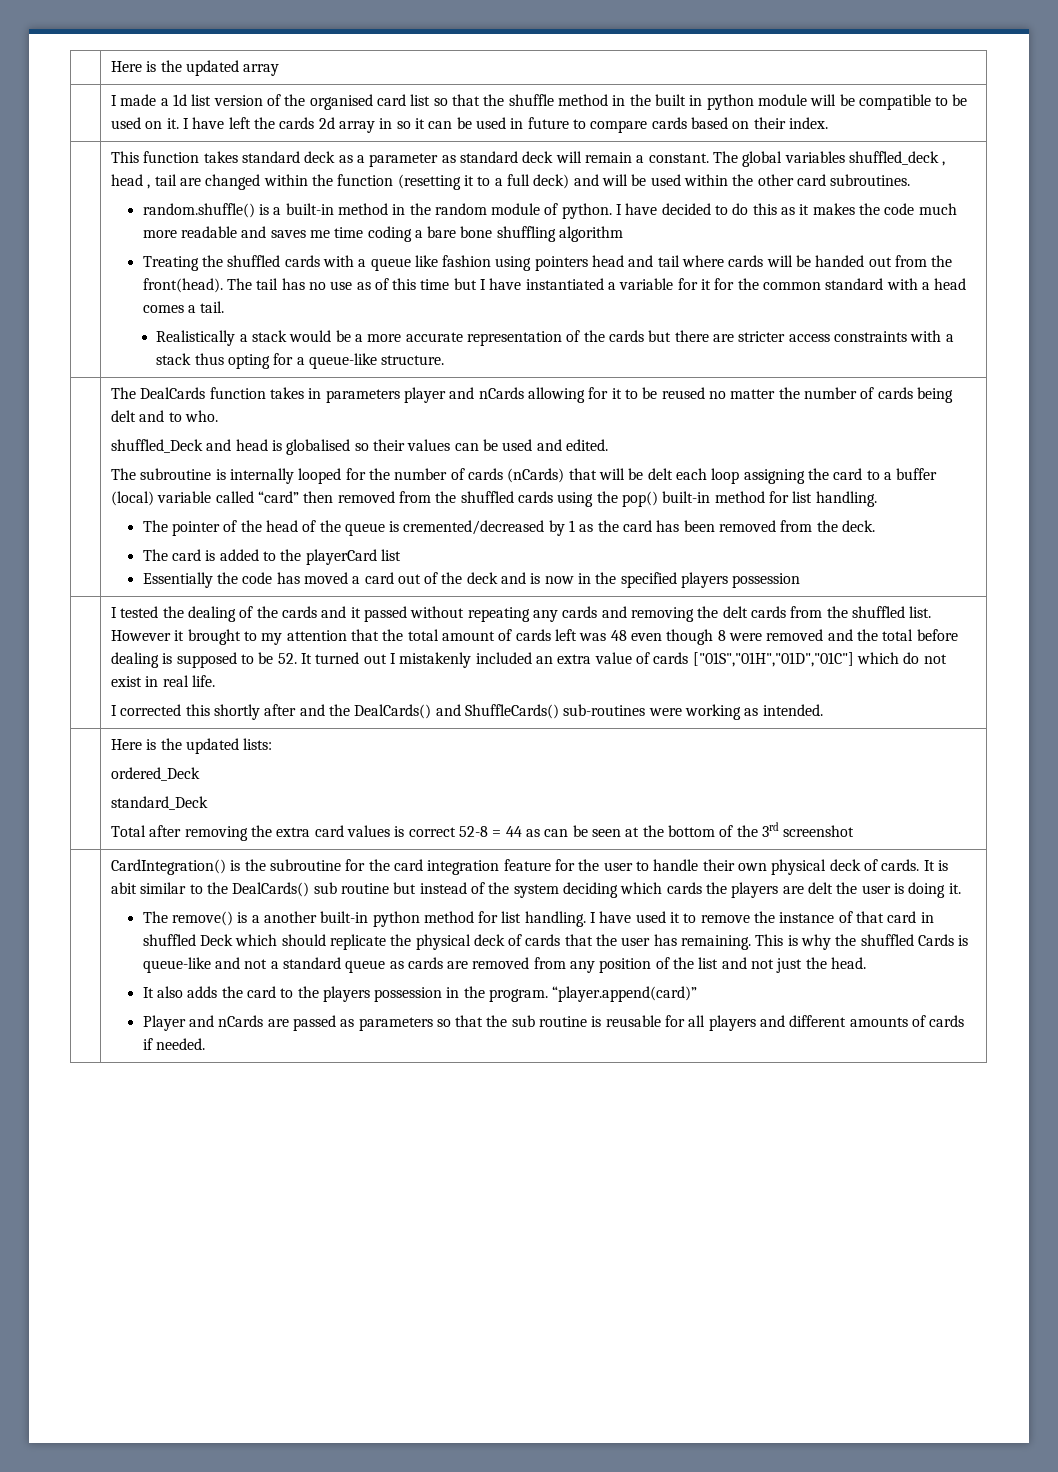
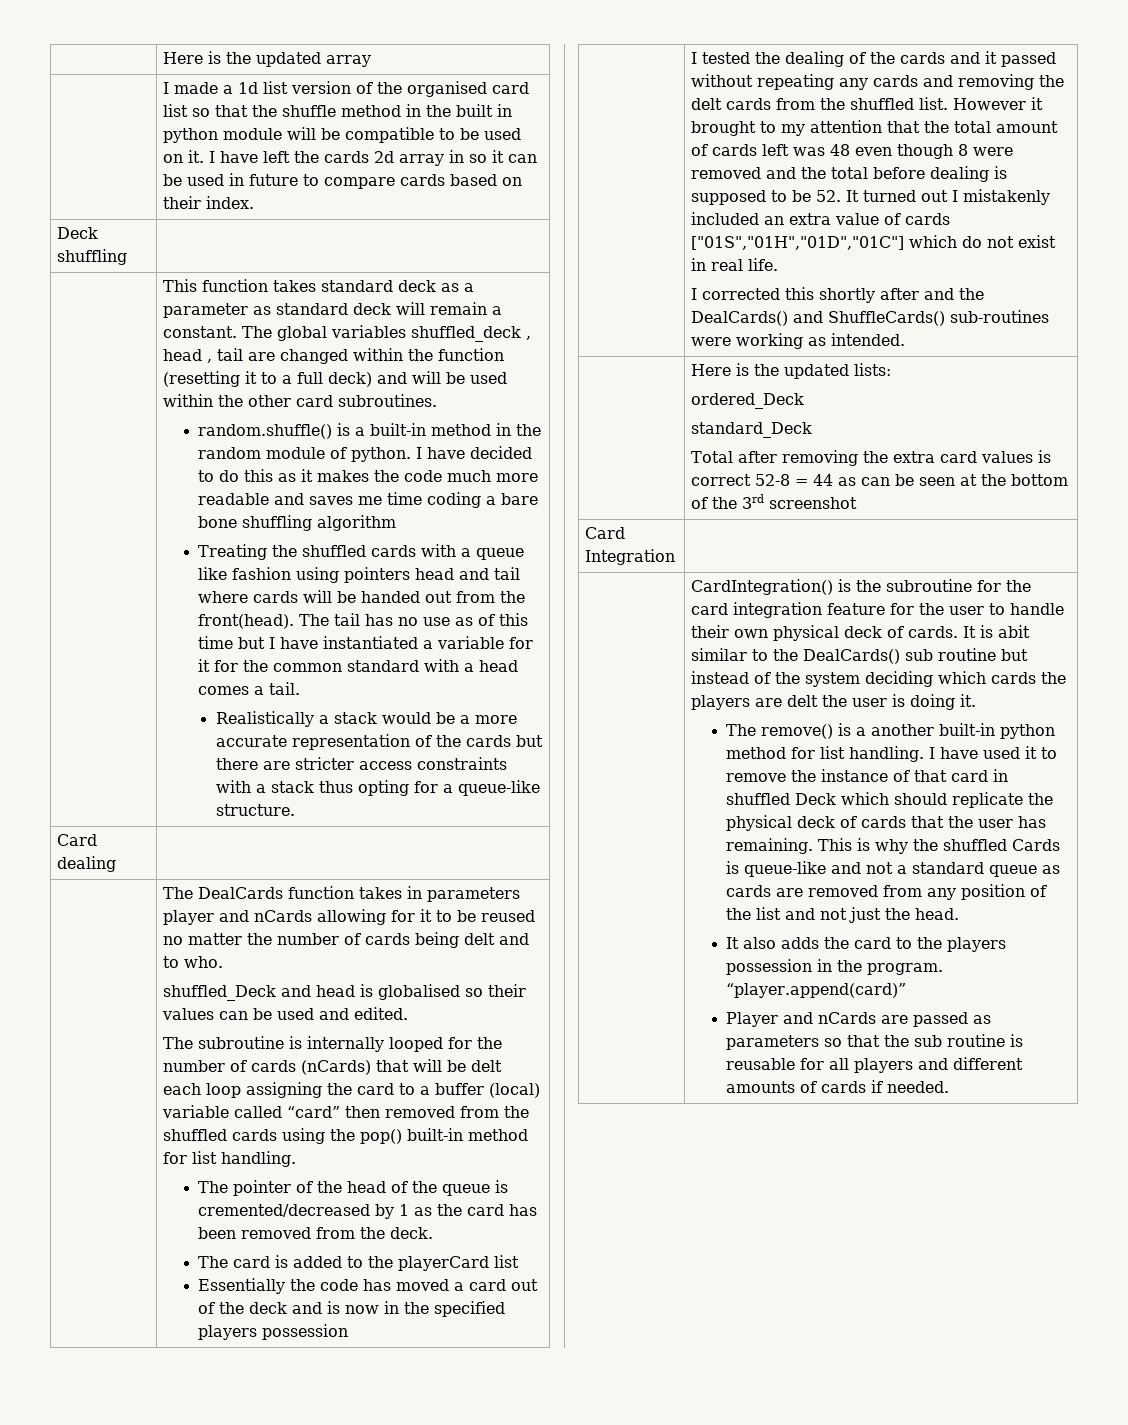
+ Deck shuffling |
+ Card dealing |
+ Card Integration |

